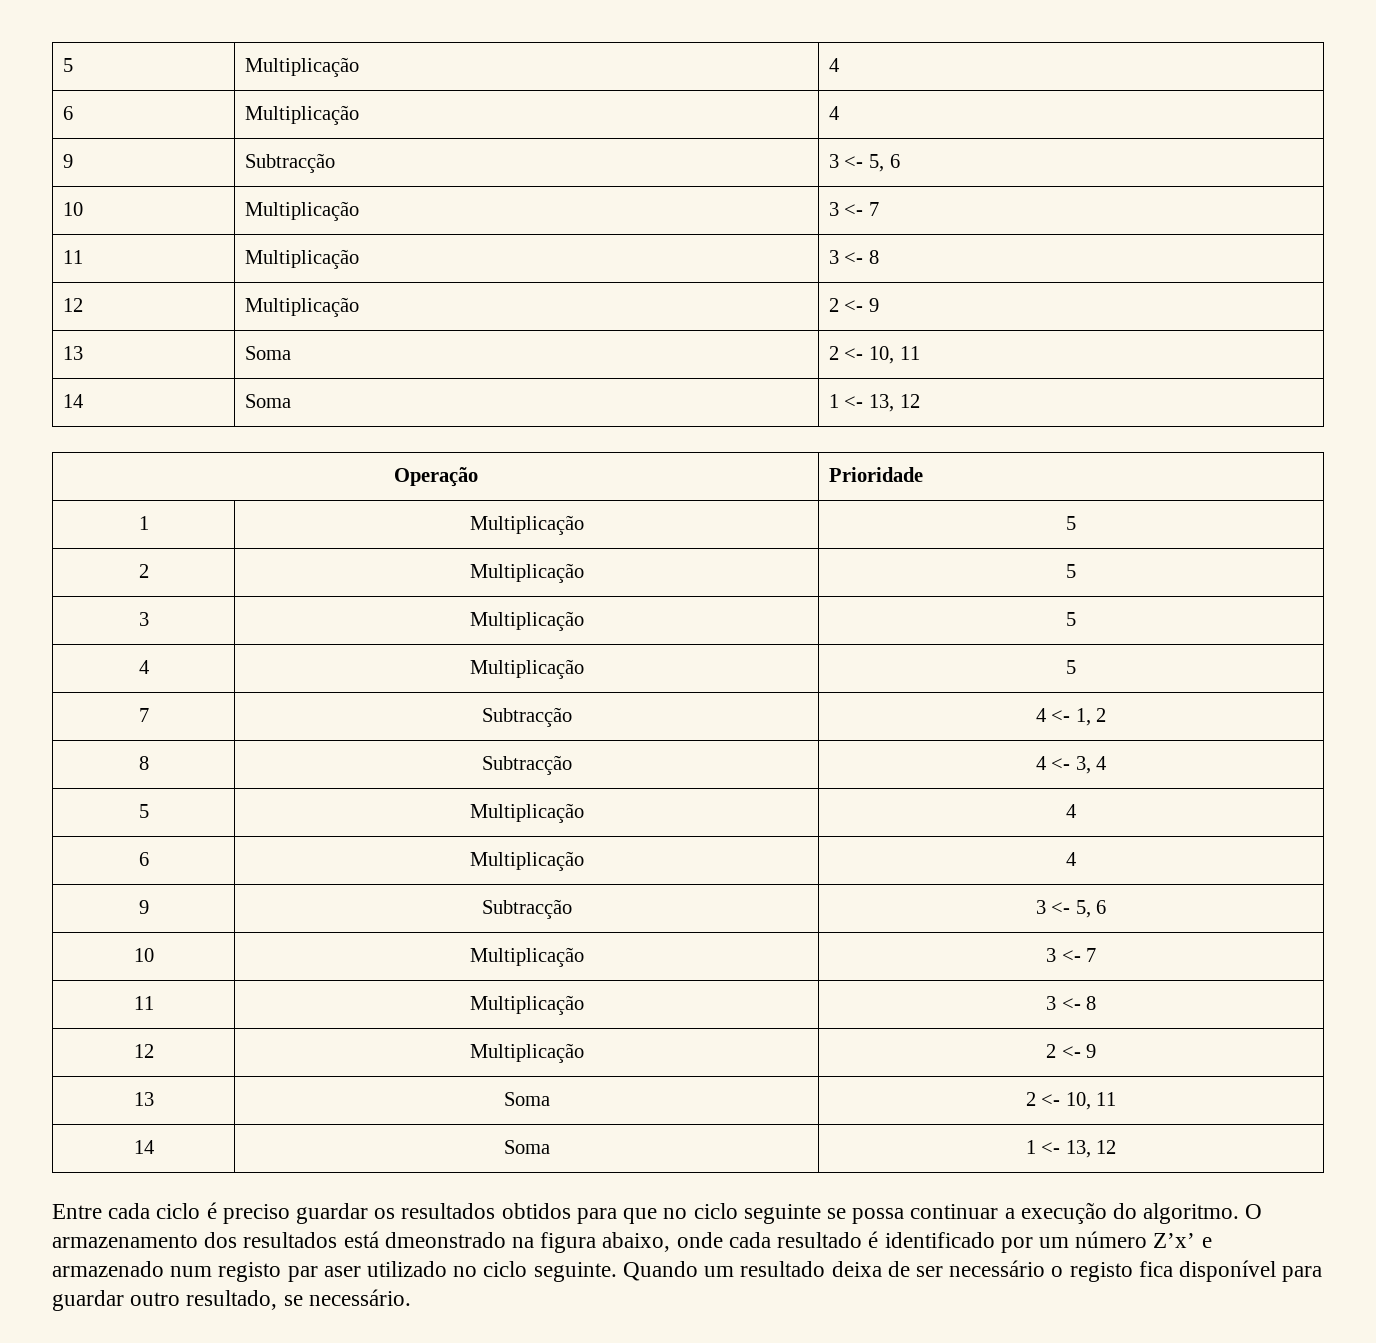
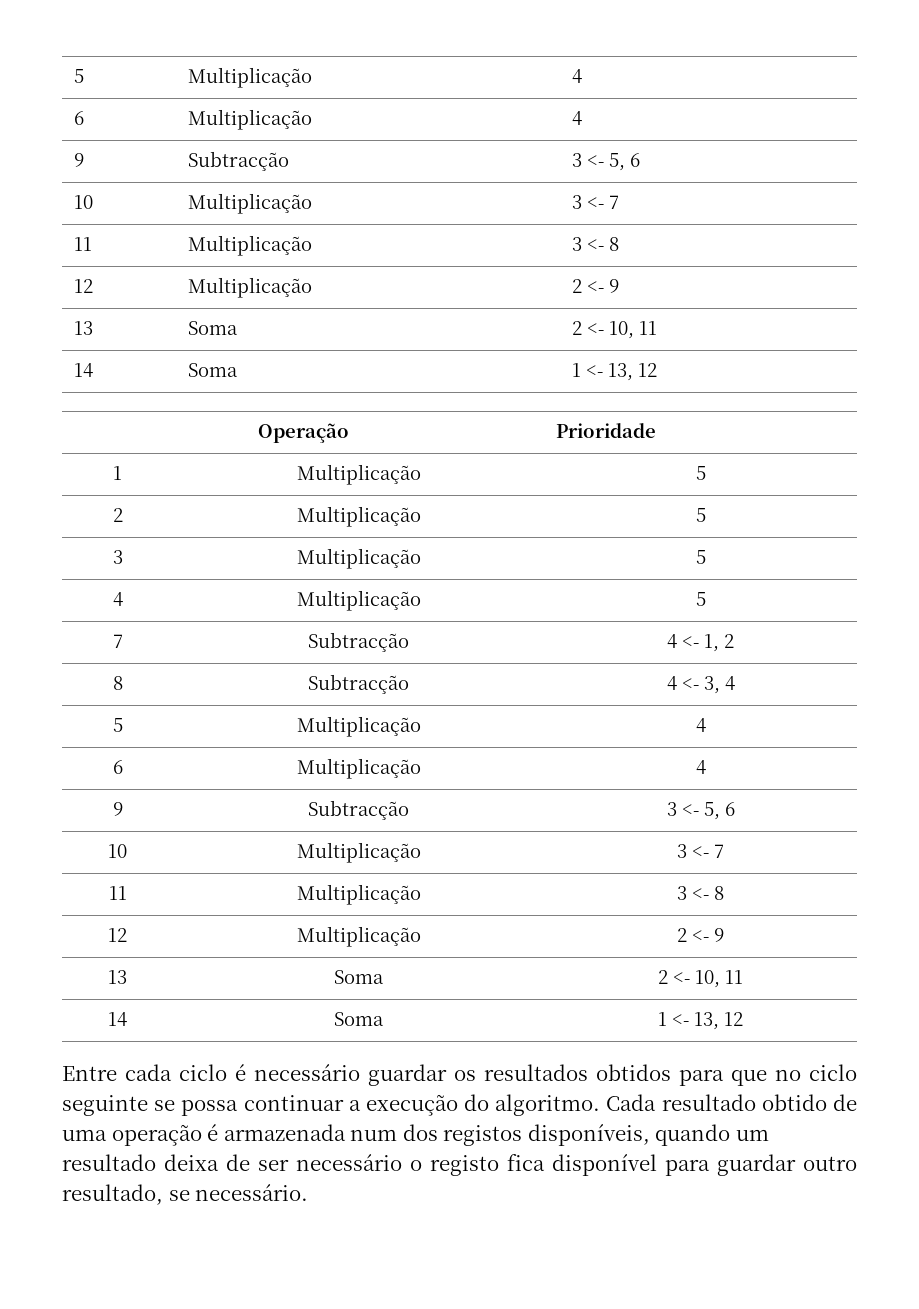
- Entre cada ciclo é preciso guardar os resultados obtidos para que no ciclo seguinte se possa continuar a execução do algoritmo.
+ Entre cada ciclo é necessário guardar os resultados obtidos para que no ciclo seguinte se possa continuar a execução do algoritmo.
- O armazenamento dos resultados está dmeonstrado na figura abaixo, onde cada resultado é identificado por um número Z’x’ e armazenado num registo par aser utilizado no ciclo seguinte. Quando um resultado deixa de ser necessário o registo fica disponível para guardar outro resultado, se necessário.
+ Cada resultado obtido de uma operação é armazenada num dos registos disponíveis, quando um resultado deixa de ser necessário o registo fica disponível para guardar outro resultado, se necessário.

